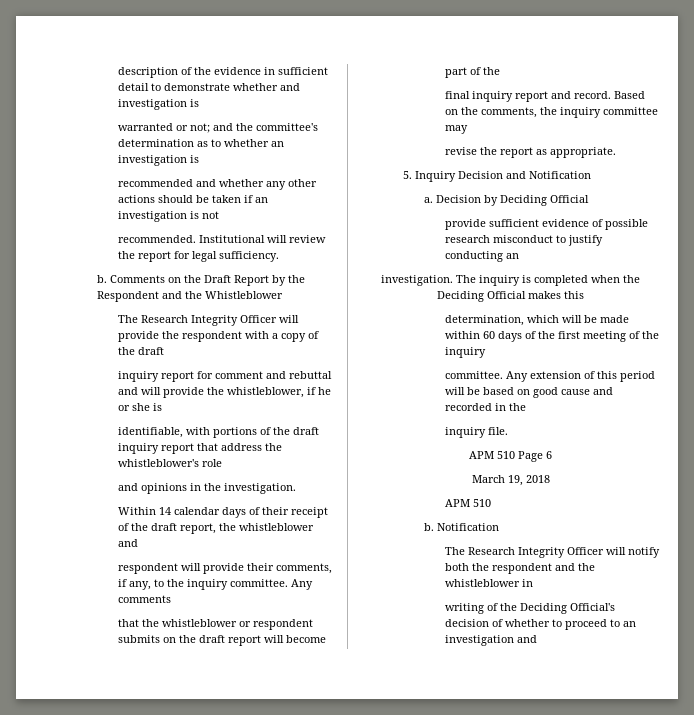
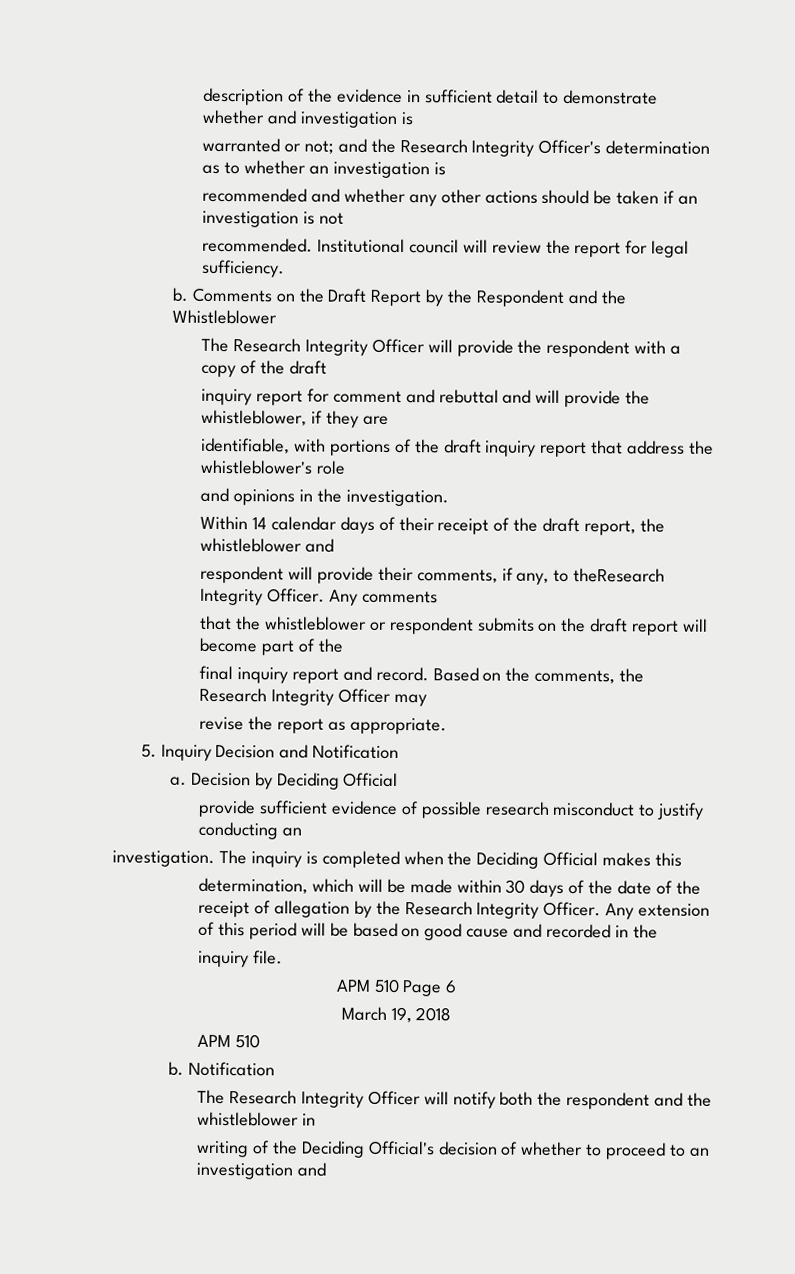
- warranted or not; and the committee's determination as to whether an investigation is
+ warranted or not; and the Research Integrity Officer's determination as to whether an investigation is
- Institutional will review the report for legal sufficiency.
+ Institutional council will review the report for legal sufficiency.
- inquiry report for comment and rebuttal and will provide the whistleblower, if he or she is
+ inquiry report for comment and rebuttal and will provide the whistleblower, if they are
- respondent will provide their comments, if any, to the inquiry committee.
+ respondent will provide their comments, if any, to theResearch Integrity Officer.
- Based on the comments, the inquiry committee may
+ Based on the comments, the Research Integrity Officer may
- determination, which will be made within 60 days of the first meeting of the inquiry
- committee.
+ determination, which will be made within 30 days of the date of the receipt of allegation by the Research Integrity Officer.

